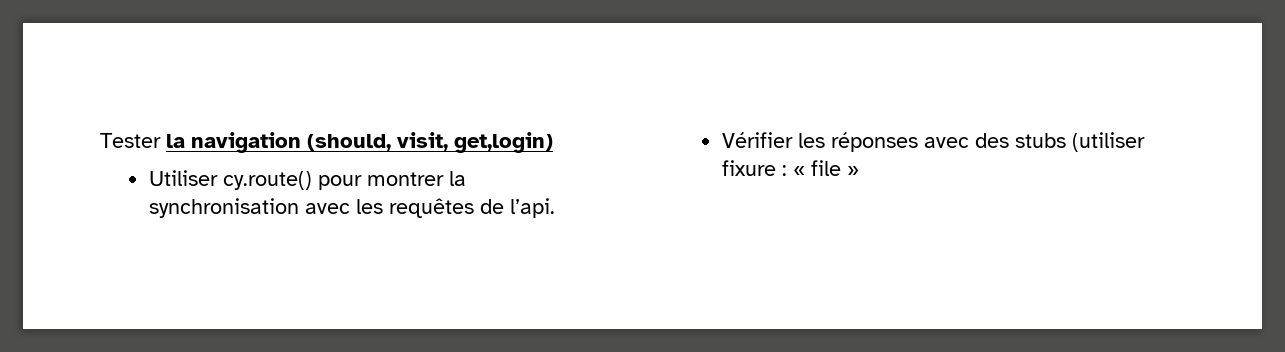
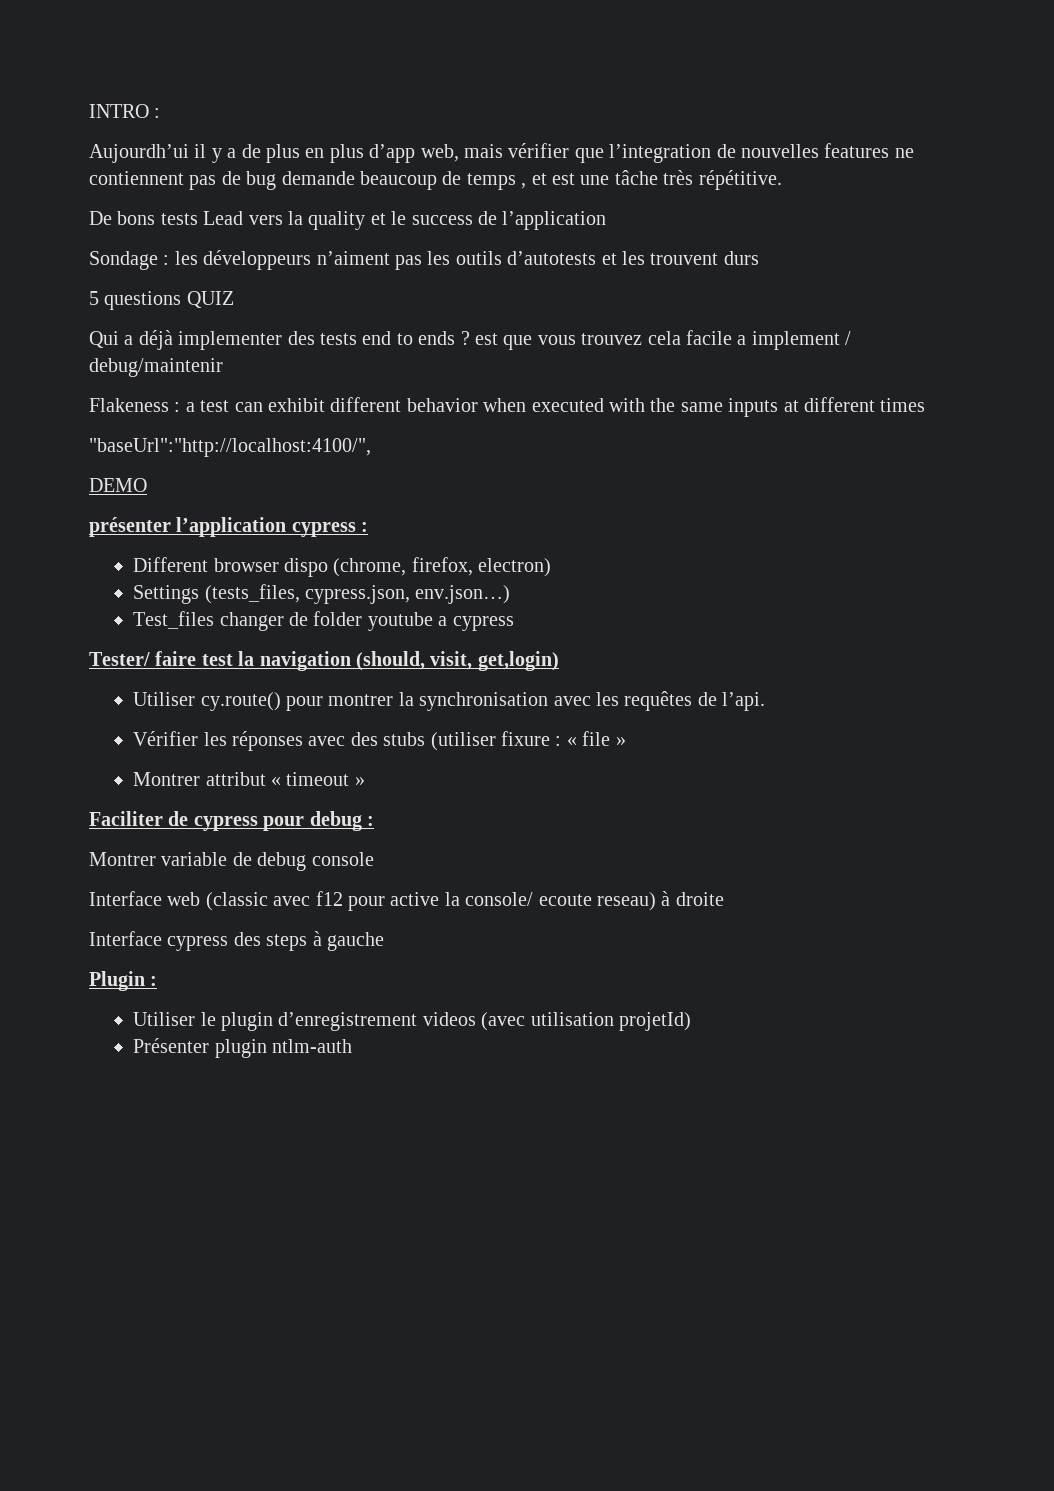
- Tester la navigation (should, visit, get,login)
+ INTRO :
+ Aujourdh’ui il y a de plus en plus d’app web, mais vérifier que l’integration de nouvelles features ne contiennent pas de bug demande beaucoup de temps , et est une tâche très répétitive.
+ De bons tests Lead vers la quality et le success de l’application
+ Sondage : les développeurs n’aiment pas les outils d’autotests et les trouvent durs
+ 5 questions QUIZ
+ Qui a déjà implementer des tests end to ends ? est que vous trouvez cela facile a implement / debug/maintenir
+ Flakeness : a test can exhibit different behavior when executed with the same inputs at different times
+ "baseUrl":"http://localhost:4100/",
+ DEMO
+ présenter l’application cypress :
+ Different browser dispo (chrome, firefox, electron)
+ Settings (tests_files, cypress.json, env.json…)
+ Test_files changer de folder youtube a cypress
+ Tester/ faire test la navigation (should, visit, get,login)
+ Montrer attribut « timeout »
+ Faciliter de cypress pour debug :
+ Montrer variable de debug console
+ Interface web (classic avec f12 pour active la console/ ecoute reseau) à droite
+ Interface cypress des steps à gauche
+ Plugin :
+ Utiliser le plugin d’enregistrement videos (avec utilisation projetId)
+ Présenter plugin ntlm-auth

